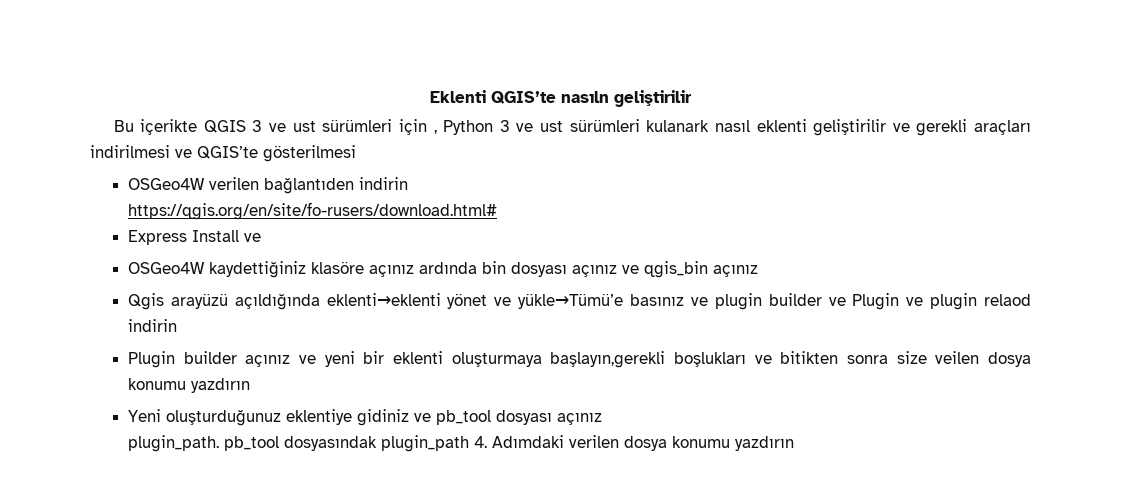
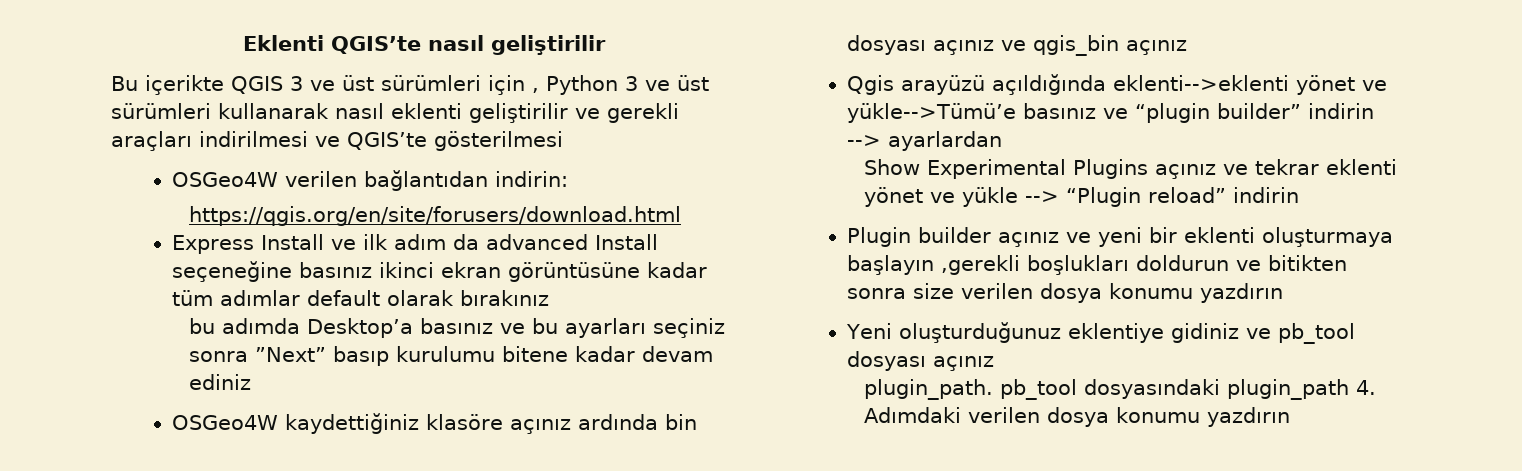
- Eklenti QGIS’te nasıln geliştirilir
+ Eklenti QGIS’te nasıl geliştirilir
- Bu içerikte QGIS 3 ve ust sürümleri için , Python 3 ve ust sürümleri kulanark nasıl eklenti geliştirilir ve gerekli araçları indirilmesi ve QGIS’te gösterilmesi
+ Bu içerikte QGIS 3 ve üst sürümleri için , Python 3 ve üst sürümleri kullanarak nasıl eklenti geliştirilir ve gerekli araçları indirilmesi ve QGIS’te gösterilmesi
- OSGeo4W verilen bağlantıden indirin
- https://qgis.org/en/site/fo-rusers/download.html#
+ OSGeo4W verilen bağlantıdan indirin:
+ https://qgis.org/en/site/forusers/download.html
- Express Install ve
+ Express Install ve ilk adım da advanced Install seçeneğine basınız ikinci ekran görüntüsüne kadar tüm adımlar default olarak bırakınız
+ bu adımda Desktop’a basınız ve bu ayarları seçiniz sonra ”Next” basıp kurulumu bitene kadar devam ediniz
- Qgis arayüzü açıldığında eklenti→eklenti yönet ve yükle→Tümü’e basınız ve plugin builder ve Plugin ve plugin relaod indirin
+ Qgis arayüzü açıldığında eklenti-->eklenti yönet ve yükle-->Tümü’e basınız ve “plugin builder” indirin --> ayarlardan
+ Show Experimental Plugins açınız ve tekrar eklenti yönet ve yükle --> “Plugin reload” indirin
- Plugin builder açınız ve yeni bir eklenti oluşturmaya başlayın,gerekli boşlukları ve bitikten sonra size veilen dosya konumu yazdırın
+ Plugin builder açınız ve yeni bir eklenti oluşturmaya başlayın ,gerekli boşlukları doldurun ve bitikten sonra size verilen dosya konumu yazdırın
- plugin_path. pb_tool dosyasındak plugin_path 4. Adımdaki verilen dosya konumu yazdırın
+ plugin_path. pb_tool dosyasındaki plugin_path 4. Adımdaki verilen dosya konumu yazdırın

